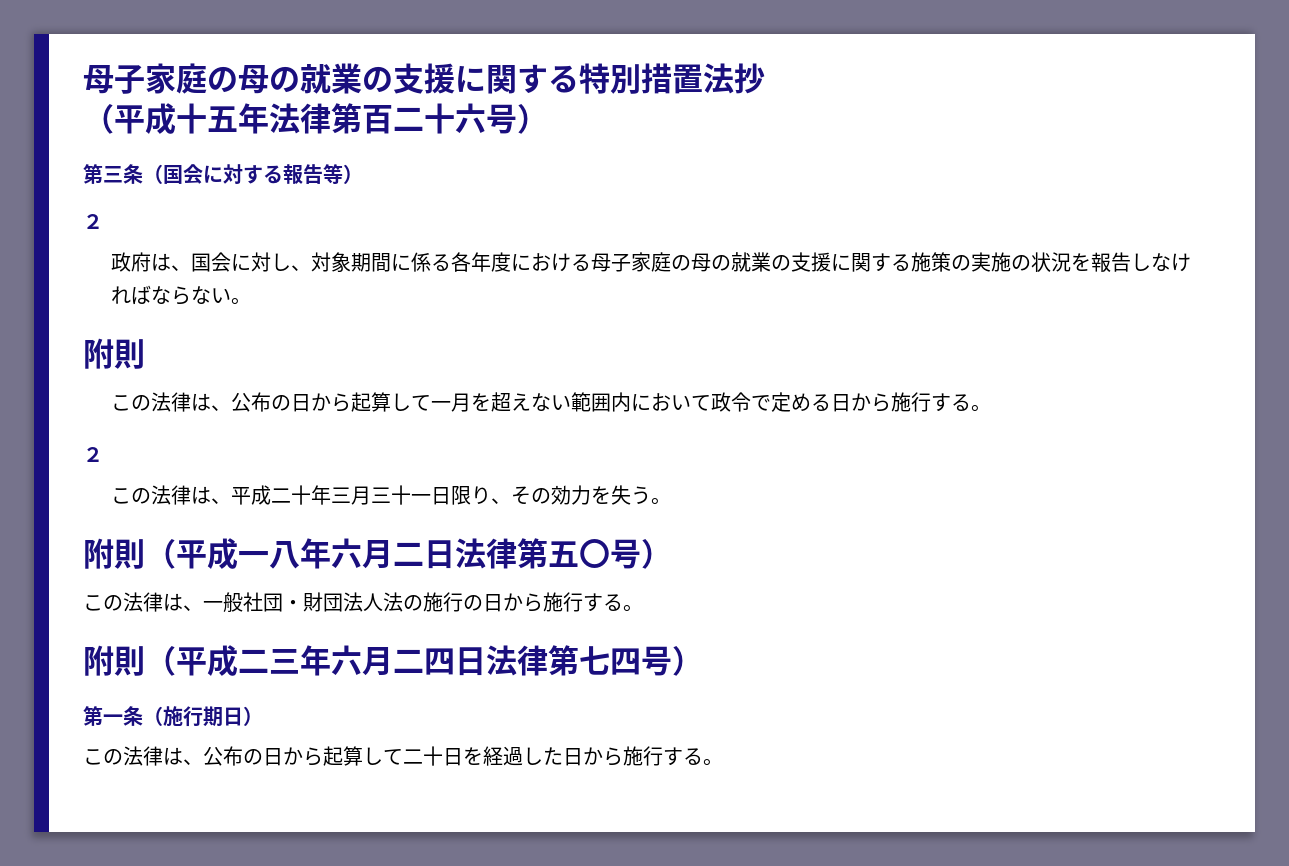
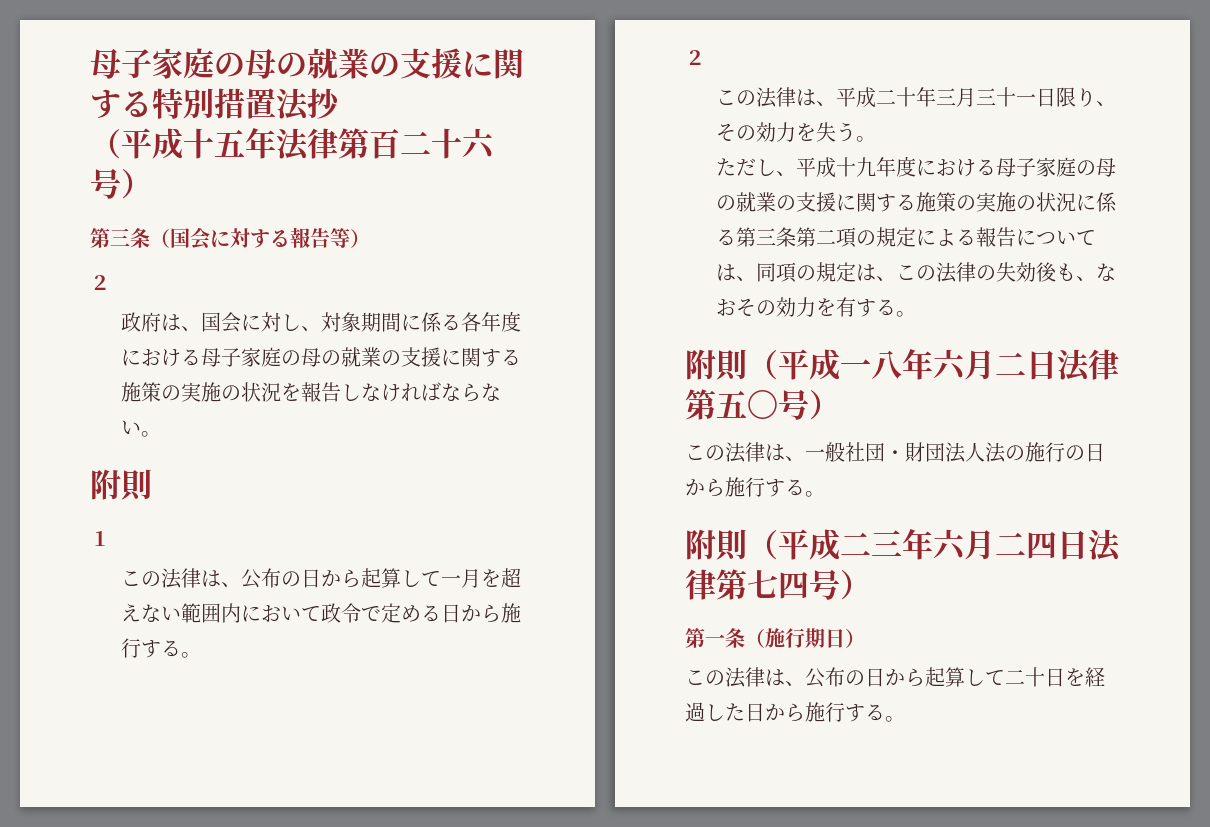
+ １
+ ただし、平成十九年度における母子家庭の母の就業の支援に関する施策の実施の状況に係る第三条第二項の規定による報告については、同項の規定は、この法律の失効後も、なおその効力を有する。

